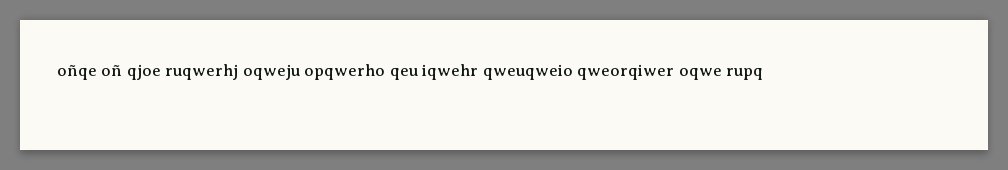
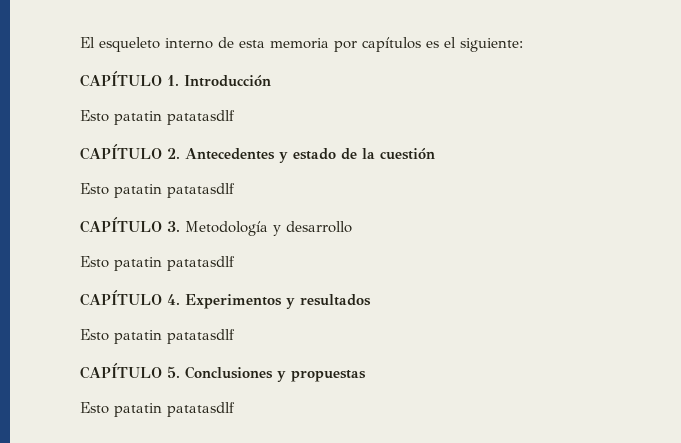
- oñqe oñ qjoe ruqwerhj oqweju opqwerho qeu iqwehr qweuqweio qweorqiwer oqwe rupq
+ El esqueleto interno de esta memoria por capítulos es el siguiente:
+ CAPÍTULO 1. Introducción
+ Esto patatin patatasdlf
+ CAPÍTULO 2. Antecedentes y estado de la cuestión
+ Esto patatin patatasdlf
+ CAPÍTULO 3. Metodología y desarrollo
+ Esto patatin patatasdlf
+ CAPÍTULO 4. Experimentos y resultados
+ Esto patatin patatasdlf
+ CAPÍTULO 5. Conclusiones y propuestas
+ Esto patatin patatasdlf

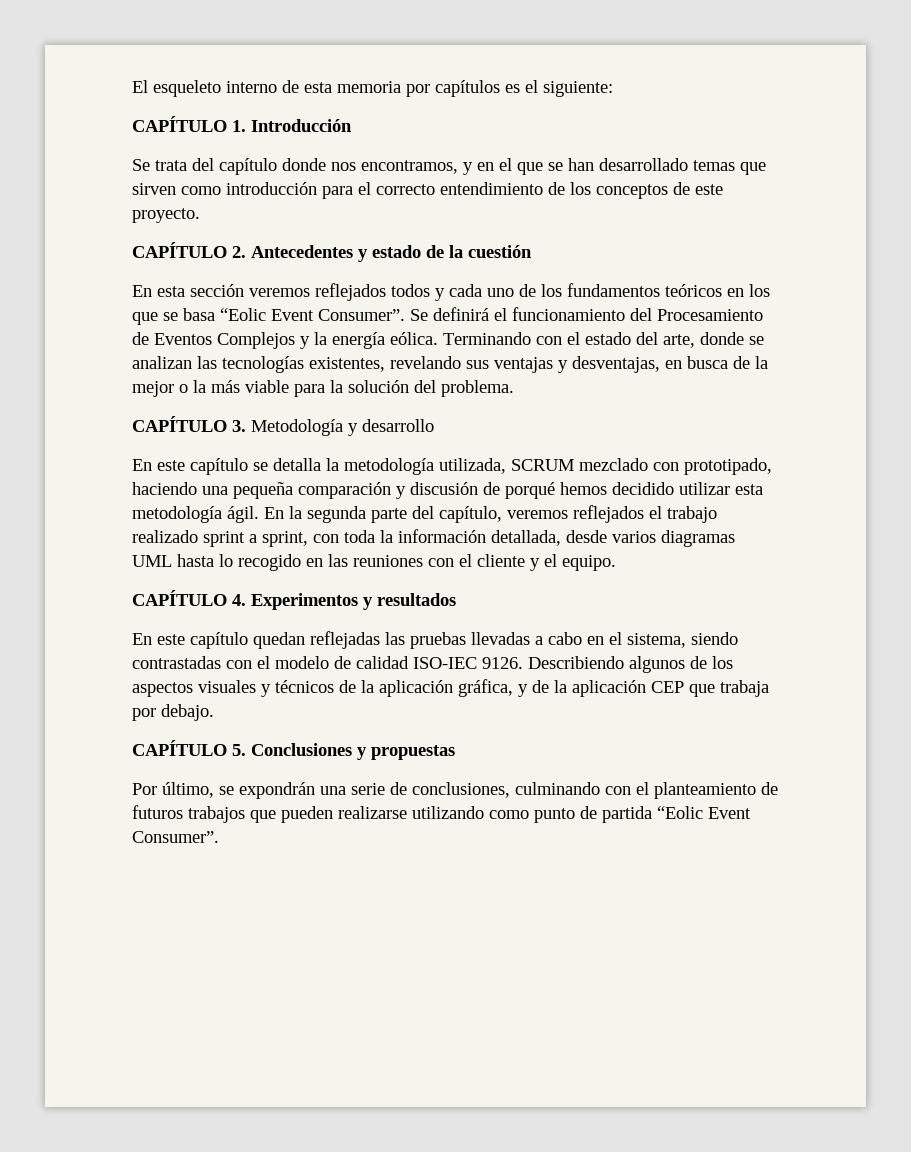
  CAPÍTULO 1. Introducción
- Esto patatin patatasdlf
+ Se trata del capítulo donde nos encontramos, y en el que se han desarrollado temas que sirven como introducción para el correcto entendimiento de los conceptos de este proyecto.
  CAPÍTULO 2. Antecedentes y estado de la cuestión
- Esto patatin patatasdlf
+ En esta sección veremos reflejados todos y cada uno de los fundamentos teóricos en los que se basa “Eolic Event Consumer”. Se definirá el funcionamiento del Procesamiento de Eventos Complejos y la energía eólica. Terminando con el estado del arte, donde se analizan las tecnologías existentes, revelando sus ventajas y desventajas, en busca de la mejor o la más viable para la solución del problema.
  CAPÍTULO 3. Metodología y desarrollo
- Esto patatin patatasdlf
+ En este capítulo se detalla la metodología utilizada, SCRUM mezclado con prototipado, haciendo una pequeña comparación y discusión de porqué hemos decidido utilizar esta metodología ágil. En la segunda parte del capítulo, veremos reflejados el trabajo realizado sprint a sprint, con toda la información detallada, desde varios diagramas UML hasta lo recogido en las reuniones con el cliente y el equipo.
  CAPÍTULO 4. Experimentos y resultados
- Esto patatin patatasdlf
+ En este capítulo quedan reflejadas las pruebas llevadas a cabo en el sistema, siendo contrastadas con el modelo de calidad ISO-IEC 9126. Describiendo algunos de los aspectos visuales y técnicos de la aplicación gráfica, y de la aplicación CEP que trabaja por debajo.
  CAPÍTULO 5. Conclusiones y propuestas
- Esto patatin patatasdlf
+ Por último, se expondrán una serie de conclusiones, culminando con el planteamiento de futuros trabajos que pueden realizarse utilizando como punto de partida “Eolic Event Consumer”.

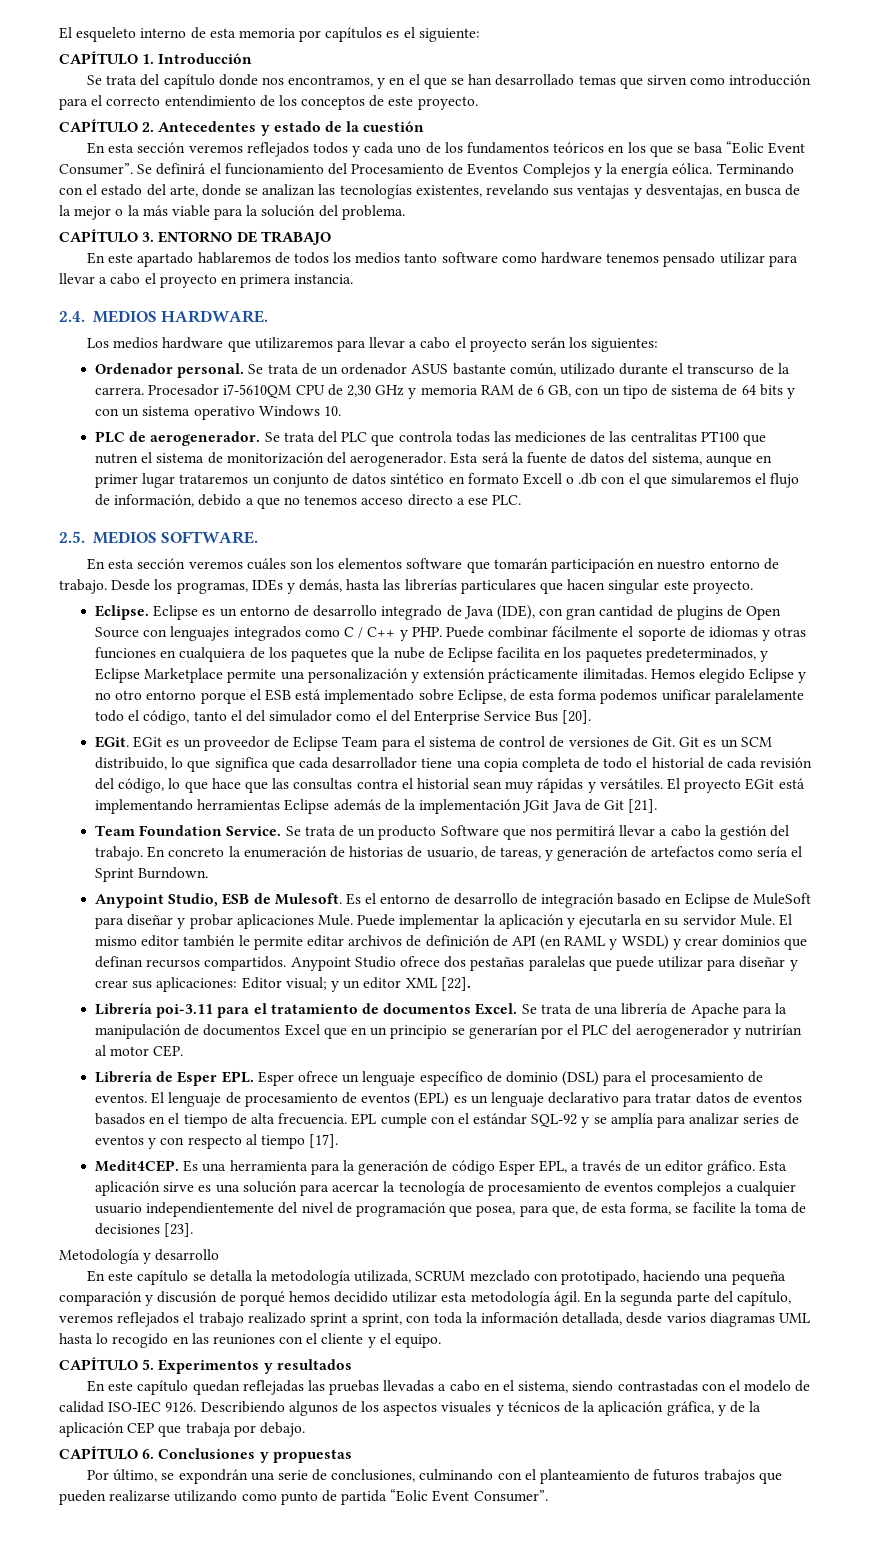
- CAPÍTULO 3. Metodología y desarrollo
+ CAPÍTULO 3. ENTORNO DE TRABAJO
+ En este apartado hablaremos de todos los medios tanto software como hardware tenemos pensado utilizar para llevar a cabo el proyecto en primera instancia.
+ 2.4. MEDIOS HARDWARE.
+ Los medios hardware que utilizaremos para llevar a cabo el proyecto serán los siguientes:
+ Ordenador personal. Se trata de un ordenador ASUS bastante común, utilizado durante el transcurso de la carrera. Procesador i7-5610QM CPU de 2,30 GHz y memoria RAM de 6 GB, con un tipo de sistema de 64 bits y con un sistema operativo Windows 10.
+ PLC de aerogenerador. Se trata del PLC que controla todas las mediciones de las centralitas PT100 que nutren el sistema de monitorización del aerogenerador. Esta será la fuente de datos del sistema, aunque en primer lugar trataremos un conjunto de datos sintético en formato Excell o .db con el que simularemos el flujo de información, debido a que no tenemos acceso directo a ese PLC.
+ 2.5. MEDIOS SOFTWARE.
+ En esta sección veremos cuáles son los elementos software que tomarán participación en nuestro entorno de trabajo. Desde los programas, IDEs y demás, hasta las librerías particulares que hacen singular este proyecto.
+ Eclipse. Eclipse es un entorno de desarrollo integrado de Java (IDE), con gran cantidad de plugins de Open Source con lenguajes integrados como C / C++ y PHP. Puede combinar fácilmente el soporte de idiomas y otras funciones en cualquiera de los paquetes que la nube de Eclipse facilita en los paquetes predeterminados, y Eclipse Marketplace permite una personalización y extensión prácticamente ilimitadas. Hemos elegido Eclipse y no otro entorno porque el ESB está implementado sobre Eclipse, de esta forma podemos unificar paralelamente todo el código, tanto el del simulador como el del Enterprise Service Bus [20].
+ EGit. EGit es un proveedor de Eclipse Team para el sistema de control de versiones de Git. Git es un SCM distribuido, lo que significa que cada desarrollador tiene una copia completa de todo el historial de cada revisión del código, lo que hace que las consultas contra el historial sean muy rápidas y versátiles. El proyecto EGit está implementando herramientas Eclipse además de la implementación JGit Java de Git [21].
+ Team Foundation Service. Se trata de un producto Software que nos permitirá llevar a cabo la gestión del trabajo. En concreto la enumeración de historias de usuario, de tareas, y generación de artefactos como sería el Sprint Burndown.
+ Anypoint Studio, ESB de Mulesoft. Es el entorno de desarrollo de integración basado en Eclipse de MuleSoft para diseñar y probar aplicaciones Mule. Puede implementar la aplicación y ejecutarla en su servidor Mule. El mismo editor también le permite editar archivos de definición de API (en RAML y WSDL) y crear dominios que definan recursos compartidos. Anypoint Studio ofrece dos pestañas paralelas que puede utilizar para diseñar y crear sus aplicaciones: Editor visual; y un editor XML [22].
+ Librería poi-3.11 para el tratamiento de documentos Excel. Se trata de una librería de Apache para la manipulación de documentos Excel que en un principio se generarían por el PLC del aerogenerador y nutrirían al motor CEP.
+ Librería de Esper EPL. Esper ofrece un lenguaje específico de dominio (DSL) para el procesamiento de eventos. El lenguaje de procesamiento de eventos (EPL) es un lenguaje declarativo para tratar datos de eventos basados en el tiempo de alta frecuencia. EPL cumple con el estándar SQL-92 y se amplía para analizar series de eventos y con respecto al tiempo [17].
+ Medit4CEP. Es una herramienta para la generación de código Esper EPL, a través de un editor gráfico. Esta aplicación sirve es una solución para acercar la tecnología de procesamiento de eventos complejos a cualquier usuario independientemente del nivel de programación que posea, para que, de esta forma, se facilite la toma de decisiones [23].
+ Metodología y desarrollo
- CAPÍTULO 4. Experimentos y resultados
+ CAPÍTULO 5. Experimentos y resultados
- CAPÍTULO 5. Conclusiones y propuestas
+ CAPÍTULO 6. Conclusiones y propuestas

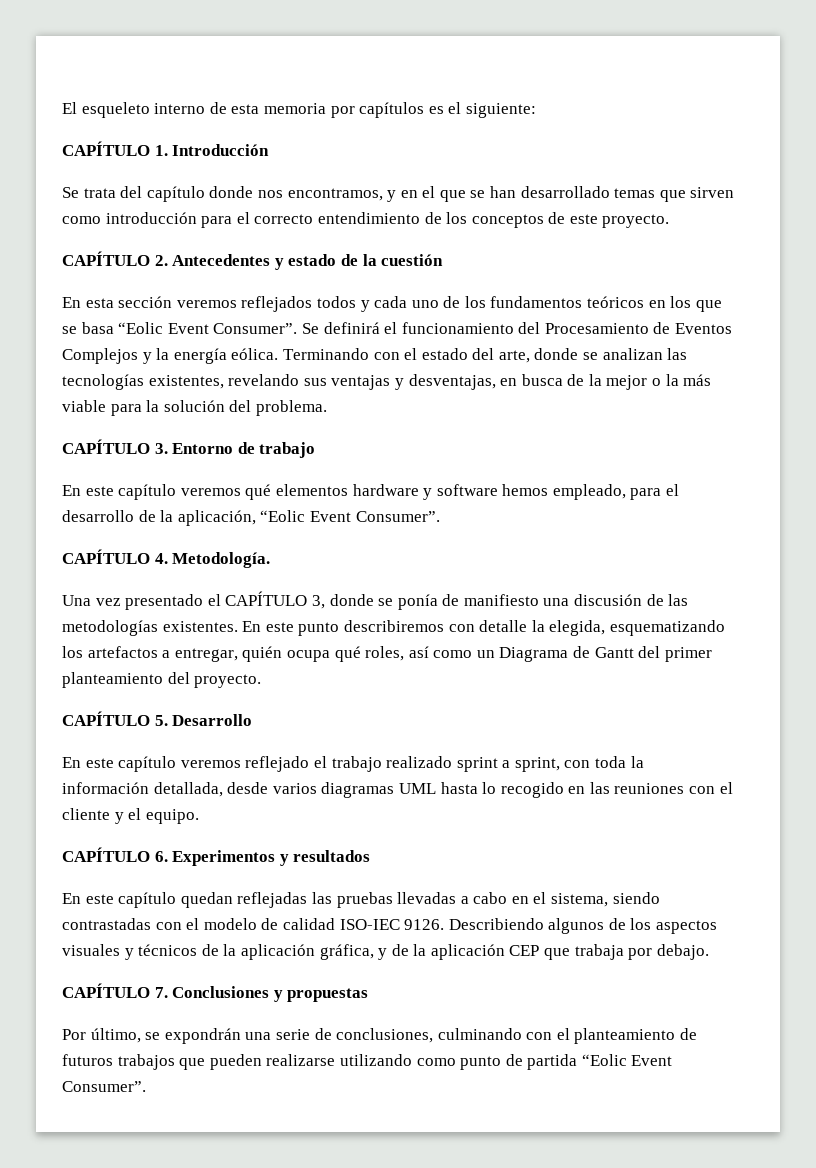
- CAPÍTULO 3. ENTORNO DE TRABAJO
- En este apartado hablaremos de todos los medios tanto software como hardware tenemos pensado utilizar para llevar a cabo el proyecto en primera instancia.
- 2.4. MEDIOS HARDWARE.
- Los medios hardware que utilizaremos para llevar a cabo el proyecto serán los siguientes:
- Ordenador personal. Se trata de un ordenador ASUS bastante común, utilizado durante el transcurso de la carrera. Procesador i7-5610QM CPU de 2,30 GHz y memoria RAM de 6 GB, con un tipo de sistema de 64 bits y con un sistema operativo Windows 10.
- PLC de aerogenerador. Se trata del PLC que controla todas las mediciones de las centralitas PT100 que nutren el sistema de monitorización del aerogenerador. Esta será la fuente de datos del sistema, aunque en primer lugar trataremos un conjunto de datos sintético en formato Excell o .db con el que simularemos el flujo de información, debido a que no tenemos acceso directo a ese PLC.
- 2.5. MEDIOS SOFTWARE.
- En esta sección veremos cuáles son los elementos software que tomarán participación en nuestro entorno de trabajo. Desde los programas, IDEs y demás, hasta las librerías particulares que hacen singular este proyecto.
- Eclipse. Eclipse es un entorno de desarrollo integrado de Java (IDE), con gran cantidad de plugins de Open Source con lenguajes integrados como C / C++ y PHP. Puede combinar fácilmente el soporte de idiomas y otras funciones en cualquiera de los paquetes que la nube de Eclipse facilita en los paquetes predeterminados, y Eclipse Marketplace permite una personalización y extensión prácticamente ilimitadas. Hemos elegido Eclipse y no otro entorno porque el ESB está implementado sobre Eclipse, de esta forma podemos unificar paralelamente todo el código, tanto el del simulador como el del Enterprise Service Bus [20].
- EGit. EGit es un proveedor de Eclipse Team para el sistema de control de versiones de Git. Git es un SCM distribuido, lo que significa que cada desarrollador tiene una copia completa de todo el historial de cada revisión del código, lo que hace que las consultas contra el historial sean muy rápidas y versátiles. El proyecto EGit está implementando herramientas Eclipse además de la implementación JGit Java de Git [21].
- Team Foundation Service. Se trata de un producto Software que nos permitirá llevar a cabo la gestión del trabajo. En concreto la enumeración de historias de usuario, de tareas, y generación de artefactos como sería el Sprint Burndown.
- Anypoint Studio, ESB de Mulesoft. Es el entorno de desarrollo de integración basado en Eclipse de MuleSoft para diseñar y probar aplicaciones Mule. Puede implementar la aplicación y ejecutarla en su servidor Mule. El mismo editor también le permite editar archivos de definición de API (en RAML y WSDL) y crear dominios que definan recursos compartidos. Anypoint Studio ofrece dos pestañas paralelas que puede utilizar para diseñar y crear sus aplicaciones: Editor visual; y un editor XML [22].
- Librería poi-3.11 para el tratamiento de documentos Excel. Se trata de una librería de Apache para la manipulación de documentos Excel que en un principio se generarían por el PLC del aerogenerador y nutrirían al motor CEP.
- Librería de Esper EPL. Esper ofrece un lenguaje específico de dominio (DSL) para el procesamiento de eventos. El lenguaje de procesamiento de eventos (EPL) es un lenguaje declarativo para tratar datos de eventos basados en el tiempo de alta frecuencia. EPL cumple con el estándar SQL-92 y se amplía para analizar series de eventos y con respecto al tiempo [17].
- Medit4CEP. Es una herramienta para la generación de código Esper EPL, a través de un editor gráfico. Esta aplicación sirve es una solución para acercar la tecnología de procesamiento de eventos complejos a cualquier usuario independientemente del nivel de programación que posea, para que, de esta forma, se facilite la toma de decisiones [23].
- Metodología y desarrollo
- En este capítulo se detalla la metodología utilizada, SCRUM mezclado con prototipado, haciendo una pequeña comparación y discusión de porqué hemos decidido utilizar esta metodología ágil. En la segunda parte del capítulo, veremos reflejados el trabajo realizado sprint a sprint, con toda la información detallada, desde varios diagramas UML hasta lo recogido en las reuniones con el cliente y el equipo.
+ CAPÍTULO 3. Entorno de trabajo
+ En este capítulo veremos qué elementos hardware y software hemos empleado, para el desarrollo de la aplicación, “Eolic Event Consumer”.
+ CAPÍTULO 4. Metodología.
+ Una vez presentado el CAPÍTULO 3, donde se ponía de manifiesto una discusión de las metodologías existentes. En este punto describiremos con detalle la elegida, esquematizando los artefactos a entregar, quién ocupa qué roles, así como un Diagrama de Gantt del primer planteamiento del proyecto.
+ CAPÍTULO 5. Desarrollo
+ En este capítulo veremos reflejado el trabajo realizado sprint a sprint, con toda la información detallada, desde varios diagramas UML hasta lo recogido en las reuniones con el cliente y el equipo.
- CAPÍTULO 5. Experimentos y resultados
+ CAPÍTULO 6. Experimentos y resultados
- CAPÍTULO 6. Conclusiones y propuestas
+ CAPÍTULO 7. Conclusiones y propuestas

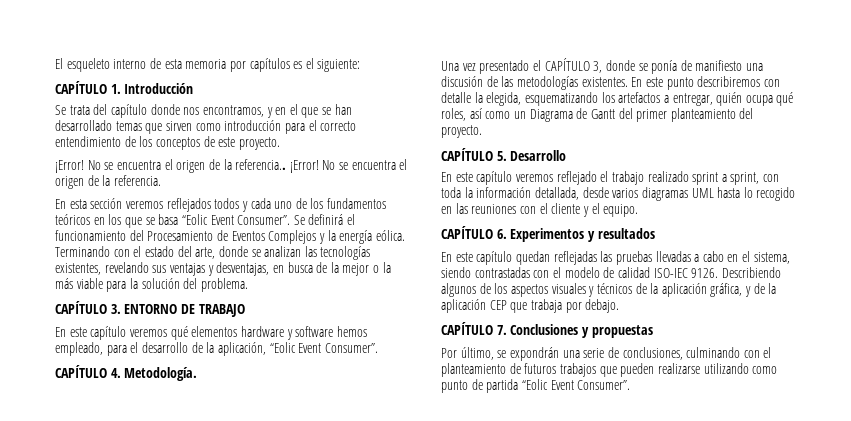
- CAPÍTULO 2. Antecedentes y estado de la cuestión
+ ¡Error! No se encuentra el origen de la referencia.. ¡Error! No se encuentra el origen de la referencia.
- CAPÍTULO 3. Entorno de trabajo
+ CAPÍTULO 3. ENTORNO DE TRABAJO

